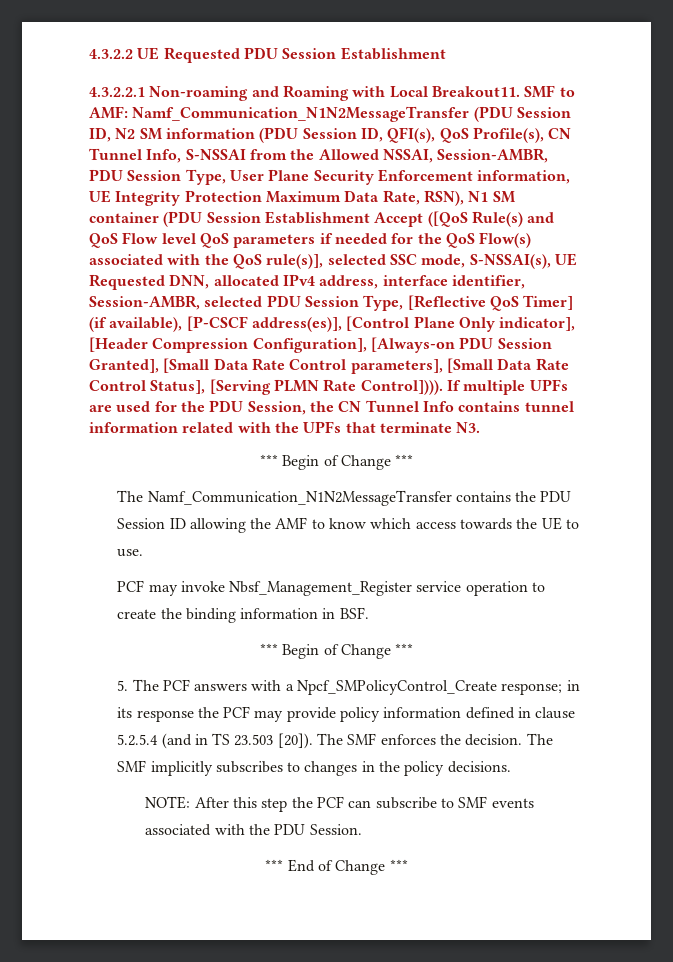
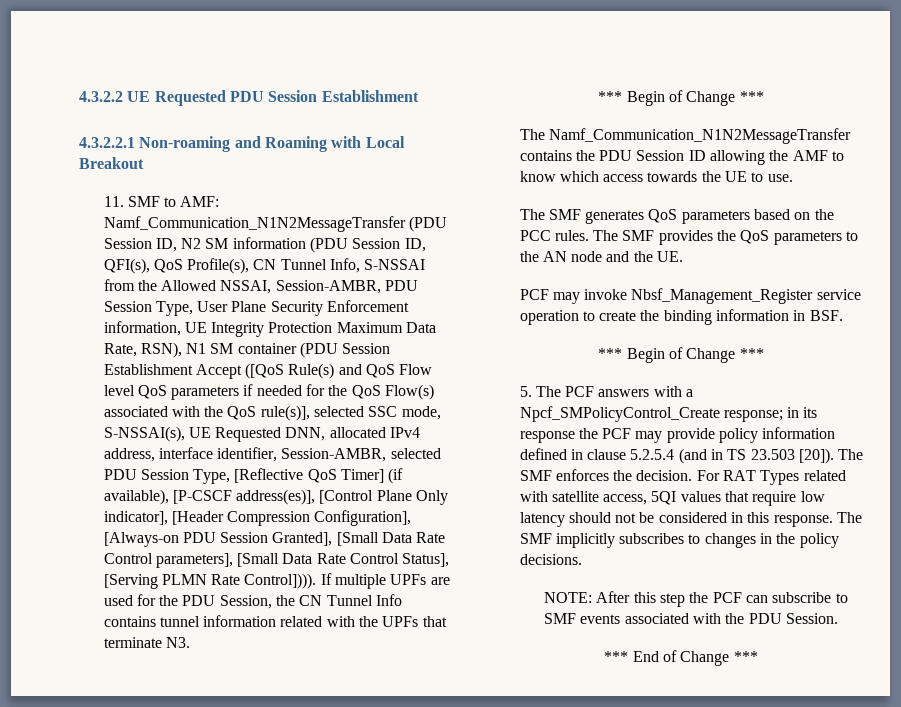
- 4.3.2.2.1 Non-roaming and Roaming with Local Breakout11. SMF to AMF:
+ 4.3.2.2.1 Non-roaming and Roaming with Local Breakout
+ 11. SMF to AMF:
+ The SMF generates QoS parameters based on the PCC rules. The SMF provides the QoS parameters to the AN node and the UE.
+ For RAT Types related with satellite access, 5QI values that require low latency should not be considered in this response.

